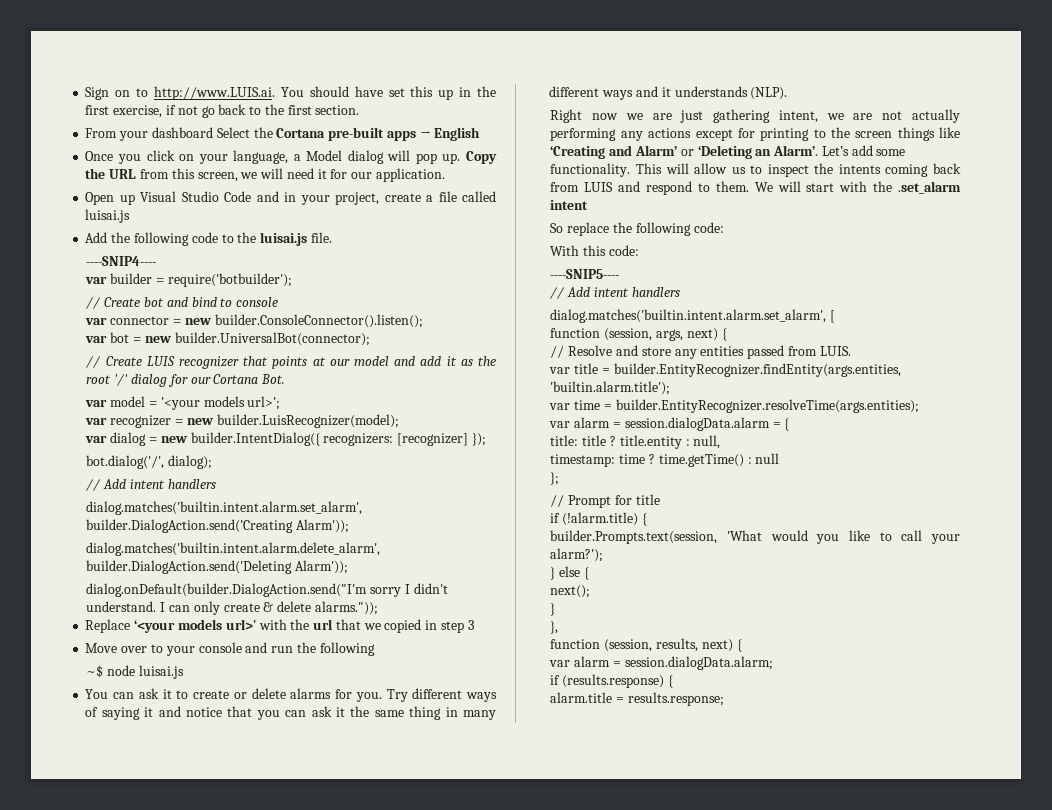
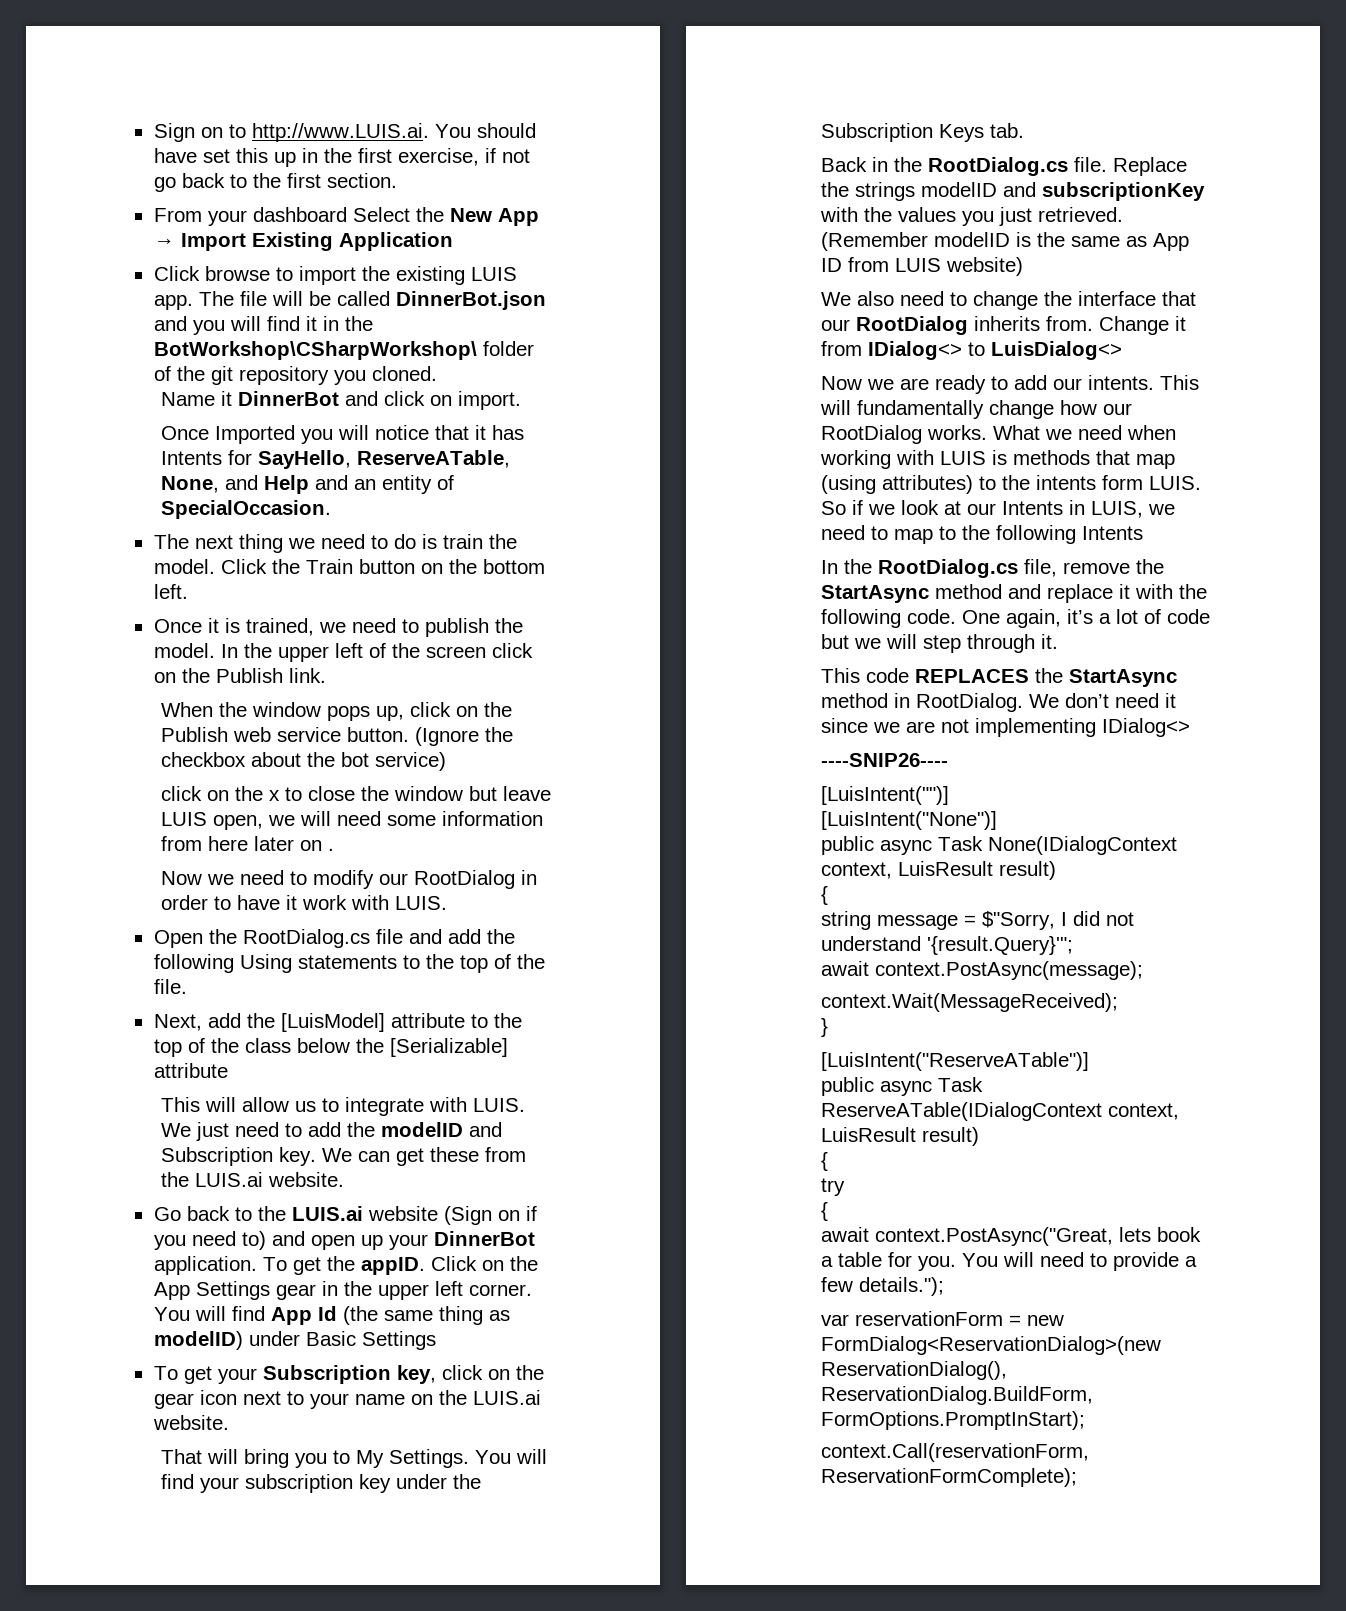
- From your dashboard Select the Cortana pre-built apps → English
- Once you click on your language, a Model dialog will pop up. Copy the URL from this screen, we will need it for our application.
- Open up Visual Studio Code and in your project, create a file called luisai.js
- Add the following code to the luisai.js file.
- ----SNIP4----
- var builder = require('botbuilder');
- // Create bot and bind to console
- var connector = new builder.ConsoleConnector().listen();
- var bot = new builder.UniversalBot(connector);
- // Create LUIS recognizer that points at our model and add it as the root '/' dialog for our Cortana Bot.
- var model = '<your models url>';
- var recognizer = new builder.LuisRecognizer(model);
- var dialog = new builder.IntentDialog({ recognizers: [recognizer] });
- bot.dialog('/', dialog);
- // Add intent handlers
- dialog.matches('builtin.intent.alarm.set_alarm', builder.DialogAction.send('Creating Alarm'));
- dialog.matches('builtin.intent.alarm.delete_alarm', builder.DialogAction.send('Deleting Alarm'));
- dialog.onDefault(builder.DialogAction.send("I'm sorry I didn't understand. I can only create & delete alarms."));
- Replace ‘<your models url>’ with the url that we copied in step 3
- Move over to your console and run the following
- ~$ node luisai.js
- You can ask it to create or delete alarms for you. Try different ways of saying it and notice that you can ask it the same thing in many different ways and it understands (NLP).
- Right now we are just gathering intent, we are not actually performing any actions except for printing to the screen things like ‘Creating and Alarm’ or ‘Deleting an Alarm’. Let’s add some functionality. This will allow us to inspect the intents coming back from LUIS and respond to them. We will start with the .set_alarm intent
- So replace the following code:
- With this code:
- ----SNIP5----
- // Add intent handlers
- dialog.matches('builtin.intent.alarm.set_alarm', [
- function (session, args, next) {
- // Resolve and store any entities passed from LUIS.
- var title = builder.EntityRecognizer.findEntity(args.entities, 'builtin.alarm.title');
- var time = builder.EntityRecognizer.resolveTime(args.entities);
- var alarm = session.dialogData.alarm = {
- title: title ? title.entity : null,
- timestamp: time ? time.getTime() : null
- };
- // Prompt for title
- if (!alarm.title) {
- builder.Prompts.text(session, 'What would you like to call your alarm?');
- } else {
- next();
+ From your dashboard Select the New App → Import Existing Application
+ Click browse to import the existing LUIS app. The file will be called DinnerBot.json and you will find it in the BotWorkshop\CSharpWorkshop\ folder of the git repository you cloned.
+ Name it DinnerBot and click on import.
+ Once Imported you will notice that it has Intents for SayHello, ReserveATable, None, and Help and an entity of SpecialOccasion.
+ The next thing we need to do is train the model. Click the Train button on the bottom left.
+ Once it is trained, we need to publish the model. In the upper left of the screen click on the Publish link.
+ When the window pops up, click on the Publish web service button. (Ignore the checkbox about the bot service)
+ click on the x to close the window but leave LUIS open, we will need some information from here later on .
+ Now we need to modify our RootDialog in order to have it work with LUIS.
+ Open the RootDialog.cs file and add the following Using statements to the top of the file.
+ Next, add the [LuisModel] attribute to the top of the class below the [Serializable] attribute
+ This will allow us to integrate with LUIS. We just need to add the modelID and Subscription key. We can get these from the LUIS.ai website.
+ Go back to the LUIS.ai website (Sign on if you need to) and open up your DinnerBot application. To get the appID. Click on the App Settings gear in the upper left corner. You will find App Id (the same thing as modelID) under Basic Settings
+ To get your Subscription key, click on the gear icon next to your name on the LUIS.ai website.
+ That will bring you to My Settings. You will find your subscription key under the Subscription Keys tab.
+ Back in the RootDialog.cs file. Replace the strings modelID and subscriptionKey with the values you just retrieved. (Remember modelID is the same as App ID from LUIS website)
+ We also need to change the interface that our RootDialog inherits from. Change it from IDialog<> to LuisDialog<>
+ Now we are ready to add our intents. This will fundamentally change how our RootDialog works. What we need when working with LUIS is methods that map (using attributes) to the intents form LUIS. So if we look at our Intents in LUIS, we need to map to the following Intents
+ In the RootDialog.cs file, remove the StartAsync method and replace it with the following code. One again, it’s a lot of code but we will step through it.
+ This code REPLACES the StartAsync method in RootDialog. We don’t need it since we are not implementing IDialog<>
+ ----SNIP26----
+ [LuisIntent("")]
+ [LuisIntent("None")]
+ public async Task None(IDialogContext context, LuisResult result)
+ {
+ string message = $"Sorry, I did not understand '{result.Query}'";
+ await context.PostAsync(message);
+ context.Wait(MessageReceived);
  }
- },
- function (session, results, next) {
- var alarm = session.dialogData.alarm;
- if (results.response) {
- alarm.title = results.response;
+ [LuisIntent("ReserveATable")]
+ public async Task ReserveATable(IDialogContext context, LuisResult result)
+ {
+ try
+ {
+ await context.PostAsync("Great, lets book a table for you. You will need to provide a few details.");
+ var reservationForm = new FormDialog<ReservationDialog>(new ReservationDialog(), ReservationDialog.BuildForm, FormOptions.PromptInStart);
+ context.Call(reservationForm, ReservationFormComplete);

